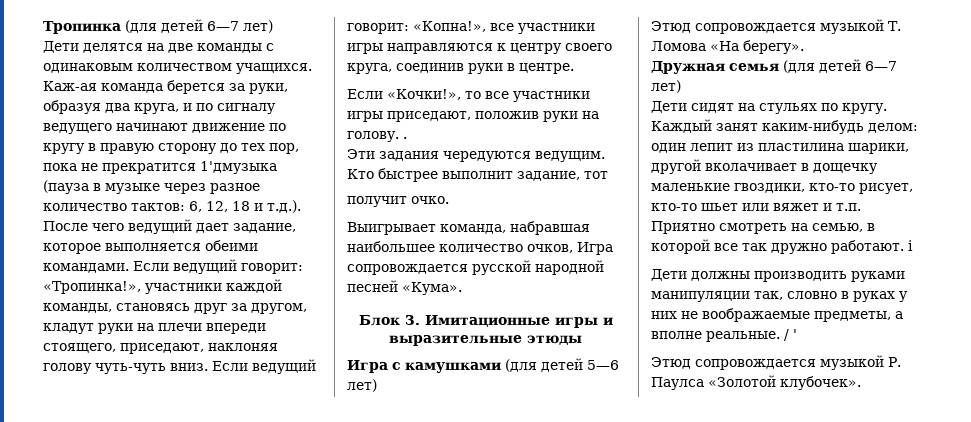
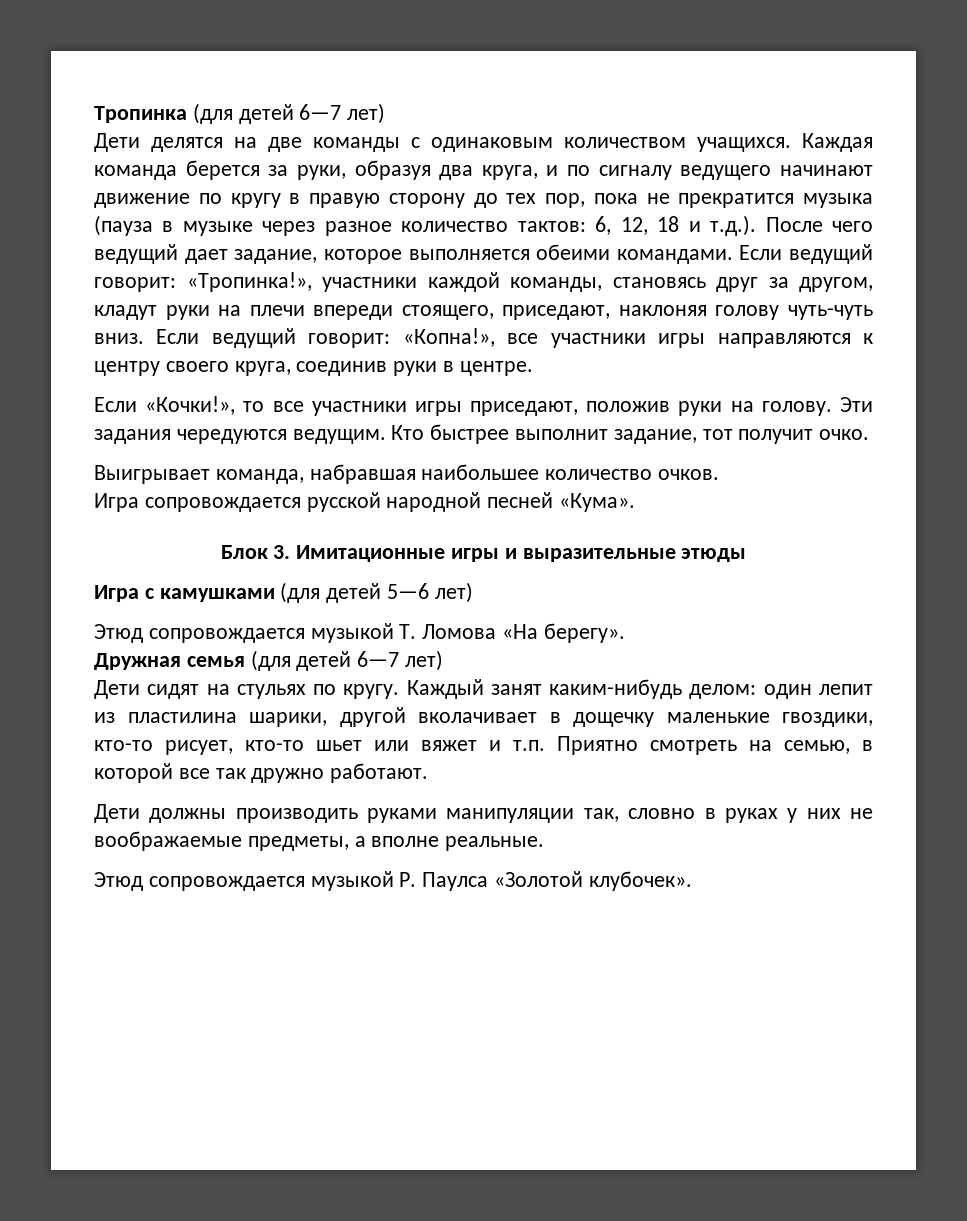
- Каж-ая команда берется за руки, образуя два круга, и по сигналу ведущего начинают движение по кругу в правую сторону до тех пор, пока не прекратится 1'дмузыка (пауза в музыке через разное количество тактов: 6, 12, 18 и т.д.). После чего ведущий дает задание, которое выполняется обеими командами.
+ Каждая команда берется за руки, образуя два круга, и по сигналу ведущего начинают движение по кругу в правую сторону до тех пор, пока не прекратится музыка (пауза в музыке через разное количество тактов: 6, 12, 18 и т.д.). После чего ведущий дает задание, которое выполняется обеими командами.
- Если «Кочки!», то все участники игры приседают, положив руки на голову. .
- Эти задания чередуются ведущим.
+ Если «Кочки!», то все участники игры приседают, положив руки на голову. Эти задания чередуются ведущим.
- Кто быстрее выполнит задание, тот
- получит очко.
+ Кто быстрее выполнит задание, тот получит очко.
- Выигрывает команда, набравшая наибольшее количество очков, Игра сопровождается русской народной песней «Кума».
+ Выигрывает команда, набравшая наибольшее количество очков.
+ Игра сопровождается русской народной песней «Кума».
- Каждый занят каким-нибудь делом: один лепит из пластилина шарики, другой вколачивает в дощечку маленькие гвоздики, кто-то рисует, кто-то шьет или вяжет и т.п. Приятно смотреть на семью, в которой все так дружно работают. i
+ Каждый занят каким-нибудь делом: один лепит из пластилина шарики, другой вколачивает в дощечку маленькие гвоздики, кто-то рисует, кто-то шьет или вяжет и т.п. Приятно смотреть на семью, в которой все так дружно работают.
- / '

